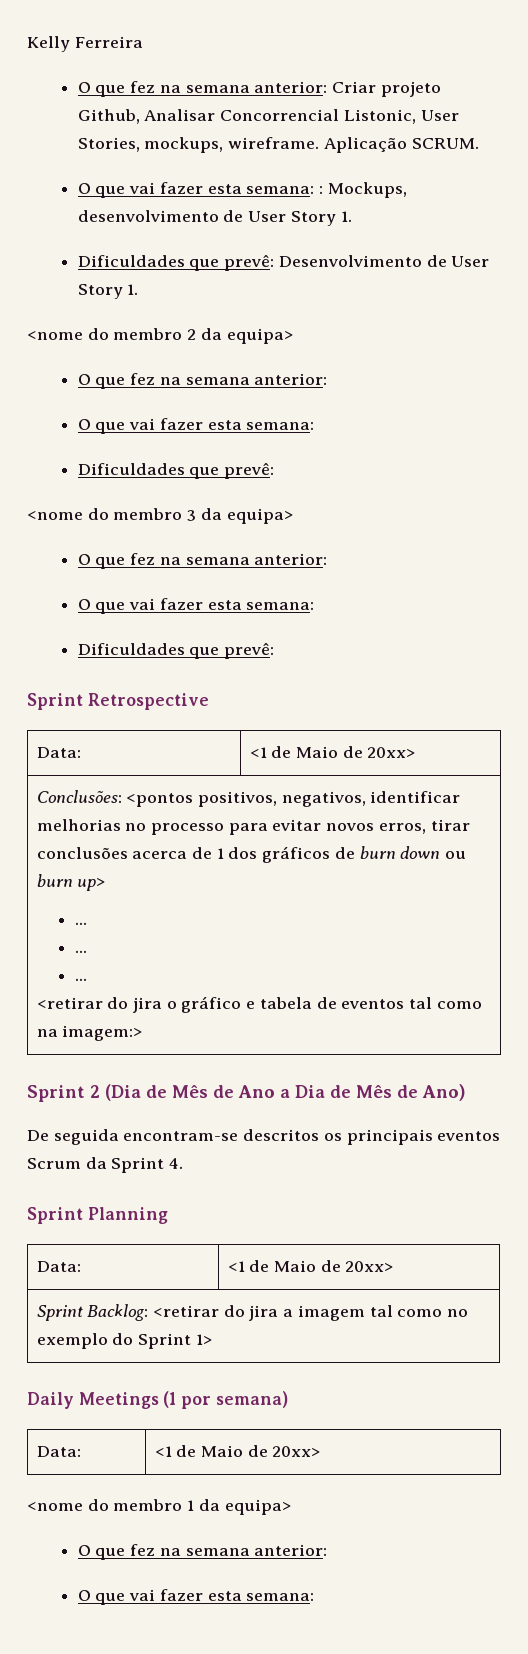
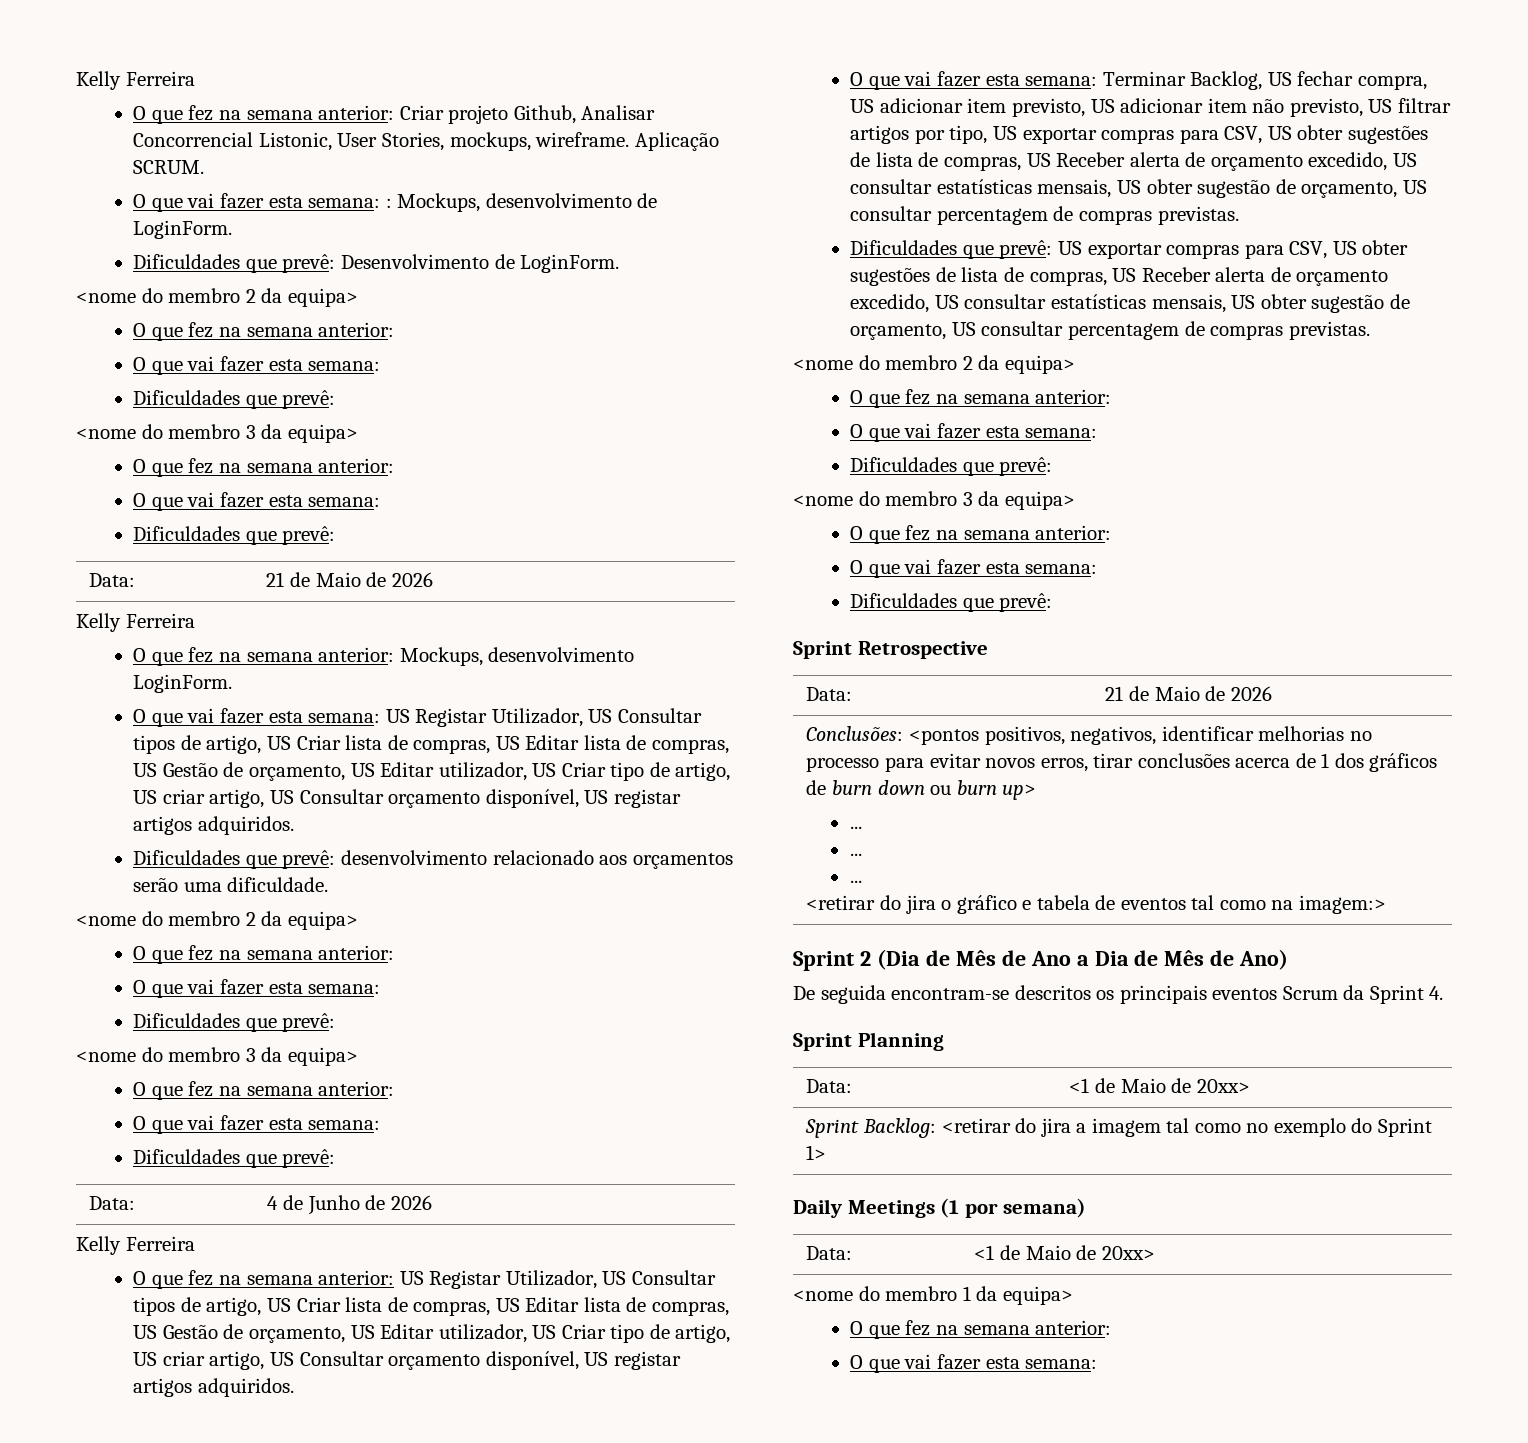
- O que vai fazer esta semana: : Mockups, desenvolvimento de User Story 1.
+ O que vai fazer esta semana: : Mockups, desenvolvimento de LoginForm.
- Dificuldades que prevê: Desenvolvimento de User Story 1.
+ Dificuldades que prevê: Desenvolvimento de LoginForm.
+ <nome do membro 2 da equipa>
+ O que fez na semana anterior:
+ O que vai fazer esta semana:
+ Dificuldades que prevê:
+ <nome do membro 3 da equipa>
+ O que fez na semana anterior:
+ O que vai fazer esta semana:
+ Dificuldades que prevê:
+ Data: | 21 de Maio de 2026
+ Kelly Ferreira
+ O que fez na semana anterior: Mockups, desenvolvimento LoginForm.
+ O que vai fazer esta semana: US Registar Utilizador, US Consultar tipos de artigo, US Criar lista de compras, US Editar lista de compras, US Gestão de orçamento, US Editar utilizador, US Criar tipo de artigo, US criar artigo, US Consultar orçamento disponível, US registar artigos adquiridos.
+ Dificuldades que prevê: desenvolvimento relacionado aos orçamentos serão uma dificuldade.
+ <nome do membro 2 da equipa>
+ O que fez na semana anterior:
+ O que vai fazer esta semana:
+ Dificuldades que prevê:
+ <nome do membro 3 da equipa>
+ O que fez na semana anterior:
+ O que vai fazer esta semana:
+ Dificuldades que prevê:
+ Data: | 4 de Junho de 2026
+ Kelly Ferreira
+ O que fez na semana anterior: US Registar Utilizador, US Consultar tipos de artigo, US Criar lista de compras, US Editar lista de compras, US Gestão de orçamento, US Editar utilizador, US Criar tipo de artigo, US criar artigo, US Consultar orçamento disponível, US registar artigos adquiridos.
+ O que vai fazer esta semana: Terminar Backlog, US fechar compra, US adicionar item previsto, US adicionar item não previsto, US filtrar artigos por tipo, US exportar compras para CSV, US obter sugestões de lista de compras, US Receber alerta de orçamento excedido, US consultar estatísticas mensais, US obter sugestão de orçamento, US consultar percentagem de compras previstas.
+ Dificuldades que prevê: US exportar compras para CSV, US obter sugestões de lista de compras, US Receber alerta de orçamento excedido, US consultar estatísticas mensais, US obter sugestão de orçamento, US consultar percentagem de compras previstas.
  Sprint Retrospective
- Data: | <1 de Maio de 20xx>
+ Data: | 21 de Maio de 2026

